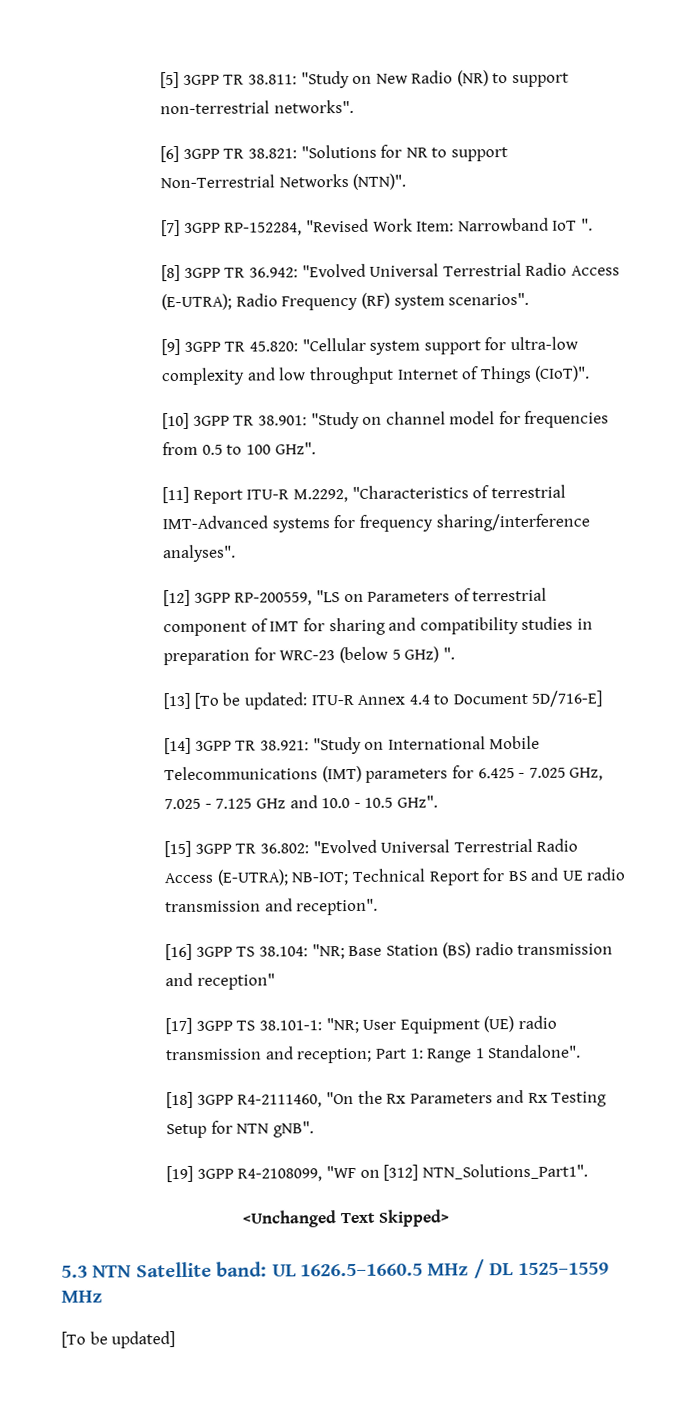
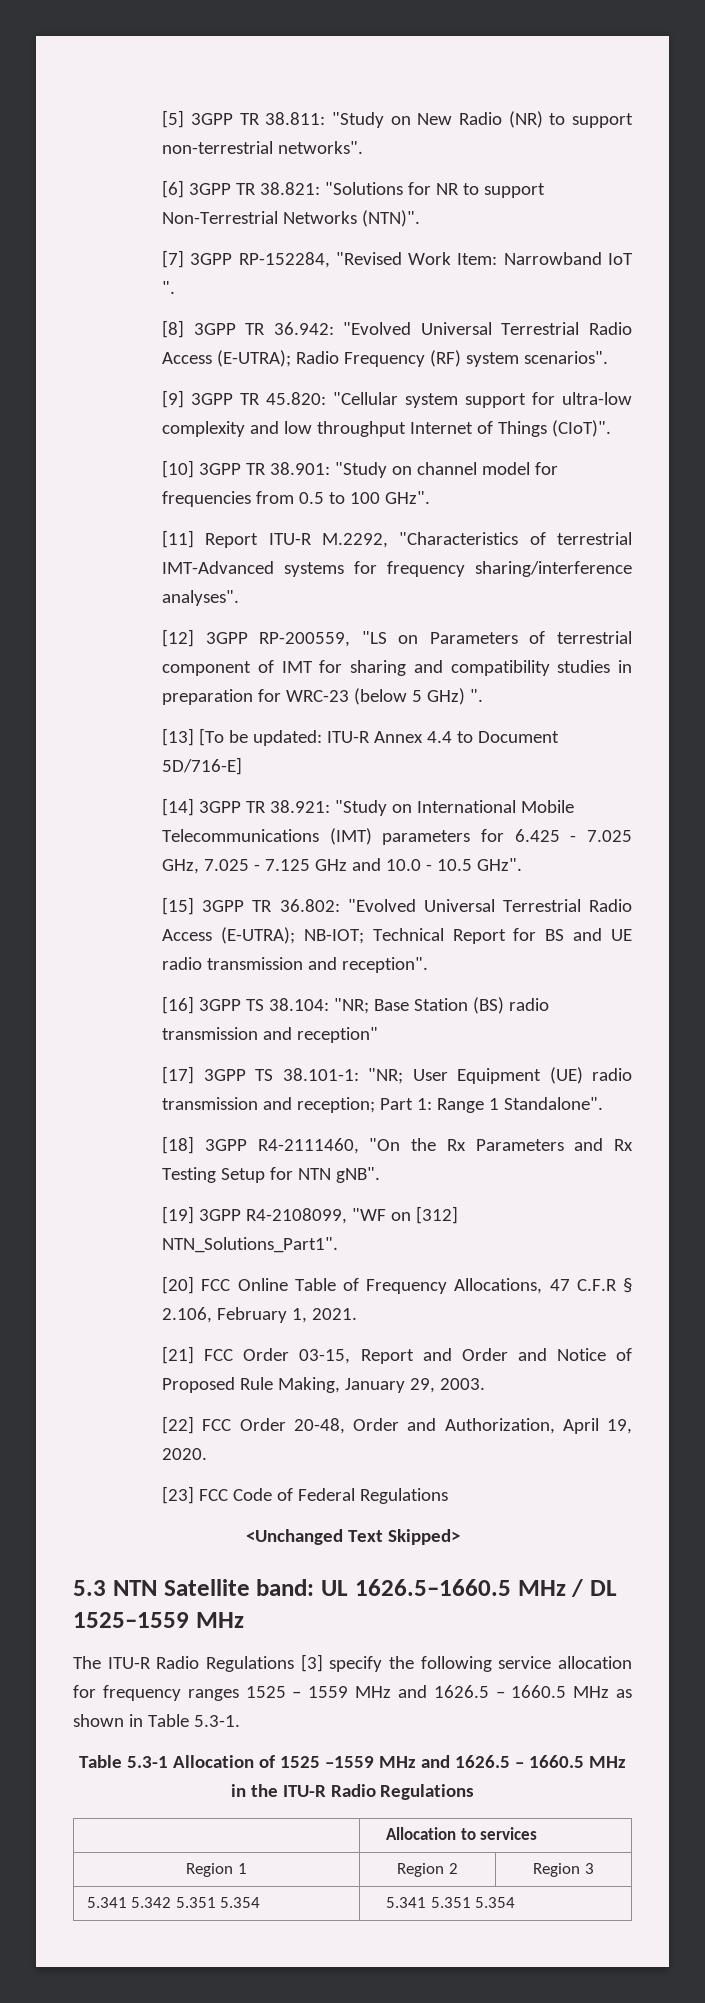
+ [20] FCC Online Table of Frequency Allocations, 47 C.F.R § 2.106, February 1, 2021.
+ [21] FCC Order 03-15, Report and Order and Notice of Proposed Rule Making, January 29, 2003.
+ [22] FCC Order 20-48, Order and Authorization, April 19, 2020.
+ [23] FCC Code of Federal Regulations
- [To be updated]
+ The ITU-R Radio Regulations [3] specify the following service allocation for frequency ranges 1525 – 1559 MHz and 1626.5 – 1660.5 MHz as shown in Table 5.3-1.
+ Table 5.3-1 Allocation of 1525 –1559 MHz and 1626.5 – 1660.5 MHz in the ITU-R Radio Regulations
+ | Allocation to services
+ Region 1 | Region 2 | Region 3
+ 5.341 5.342 5.351 5.354 | 5.341 5.351 5.354

